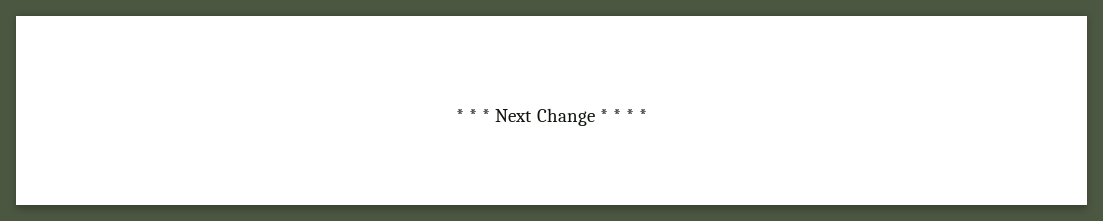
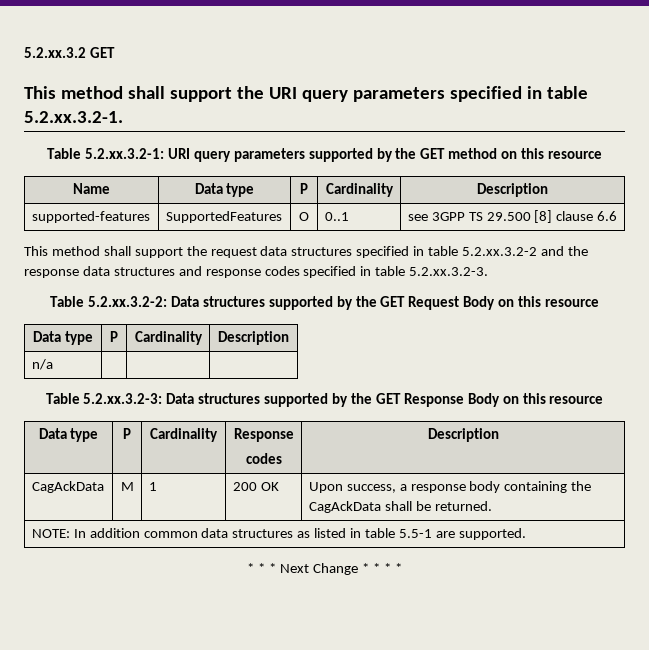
+ 5.2.xx.3.2 GET
+ This method shall support the URI query parameters specified in table 5.2.xx.3.2-1.
+ Table 5.2.xx.3.2-1: URI query parameters supported by the GET method on this resource
+ Name | Data type | P | Cardinality | Description
+ supported-features | SupportedFeatures | O | 0..1 | see 3GPP TS 29.500 [8] clause 6.6
+ This method shall support the request data structures specified in table 5.2.xx.3.2-2 and the response data structures and response codes specified in table 5.2.xx.3.2-3.
+ Table 5.2.xx.3.2-2: Data structures supported by the GET Request Body on this resource
+ Data type | P | Cardinality | Description
+ n/a | | |
+ Table 5.2.xx.3.2-3: Data structures supported by the GET Response Body on this resource
+ Data type | P | Cardinality | Response
+ codes | Description
+ CagAckData | M | 1 | 200 OK | Upon success, a response body containing the CagAckData shall be returned.
+ NOTE: In addition common data structures as listed in table 5.5-1 are supported.

